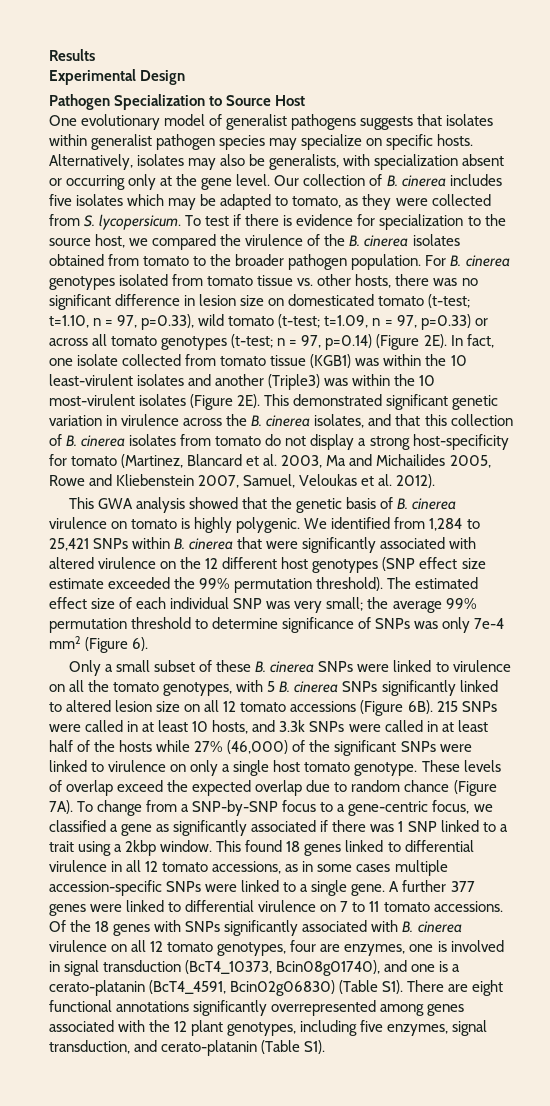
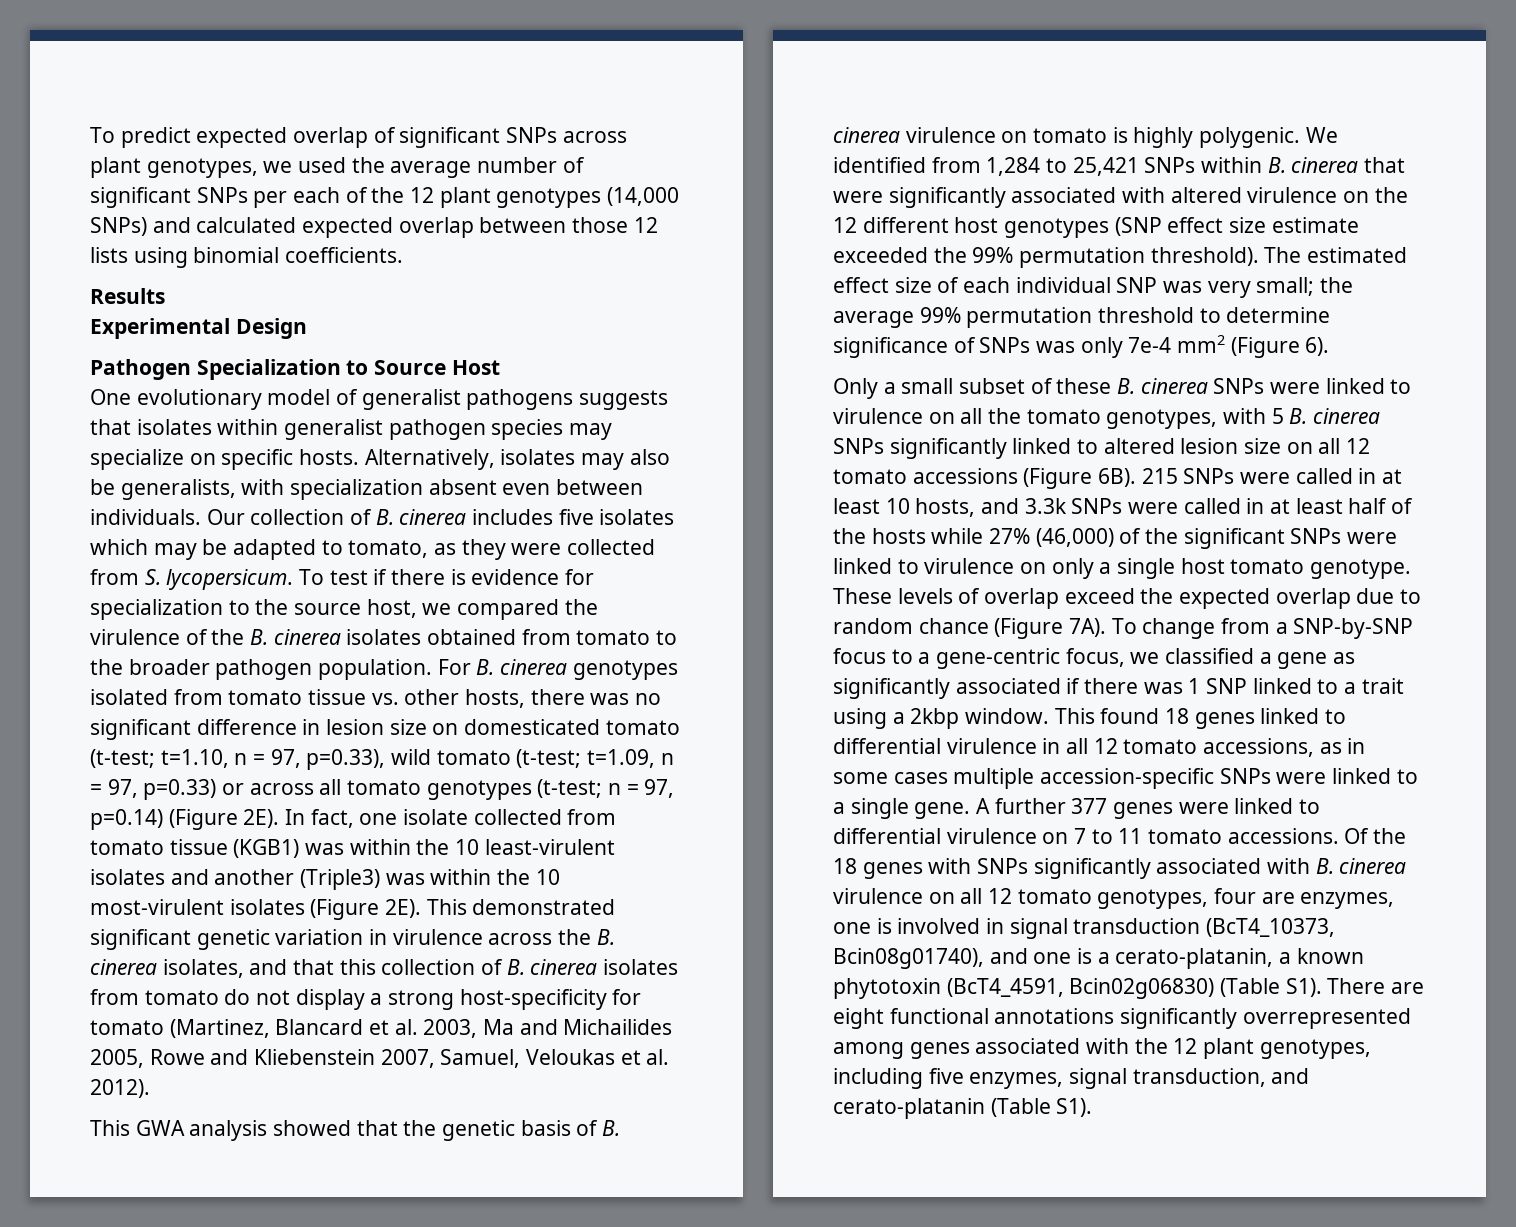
+ To predict expected overlap of significant SNPs across plant genotypes, we used the average number of significant SNPs per each of the 12 plant genotypes (14,000 SNPs) and calculated expected overlap between those 12 lists using binomial coefficients.
- Alternatively, isolates may also be generalists, with specialization absent or occurring only at the gene level.
+ Alternatively, isolates may also be generalists, with specialization absent even between individuals.
- Of the 18 genes with SNPs significantly associated with B. cinerea virulence on all 12 tomato genotypes, four are enzymes, one is involved in signal transduction (BcT4_10373, Bcin08g01740), and one is a cerato-platanin (BcT4_4591, Bcin02g06830) (Table S1). There are eight functional annotations significantly overrepresented among genes associated with the 12 plant genotypes, including five enzymes, signal transduction, and cerato-platanin (Table S1).
+ Of the 18 genes with SNPs significantly associated with B. cinerea virulence on all 12 tomato genotypes, four are enzymes, one is involved in signal transduction (BcT4_10373, Bcin08g01740), and one is a cerato-platanin, a known phytotoxin (BcT4_4591, Bcin02g06830) (Table S1). There are eight functional annotations significantly overrepresented among genes associated with the 12 plant genotypes, including five enzymes, signal transduction, and cerato-platanin (Table S1).

